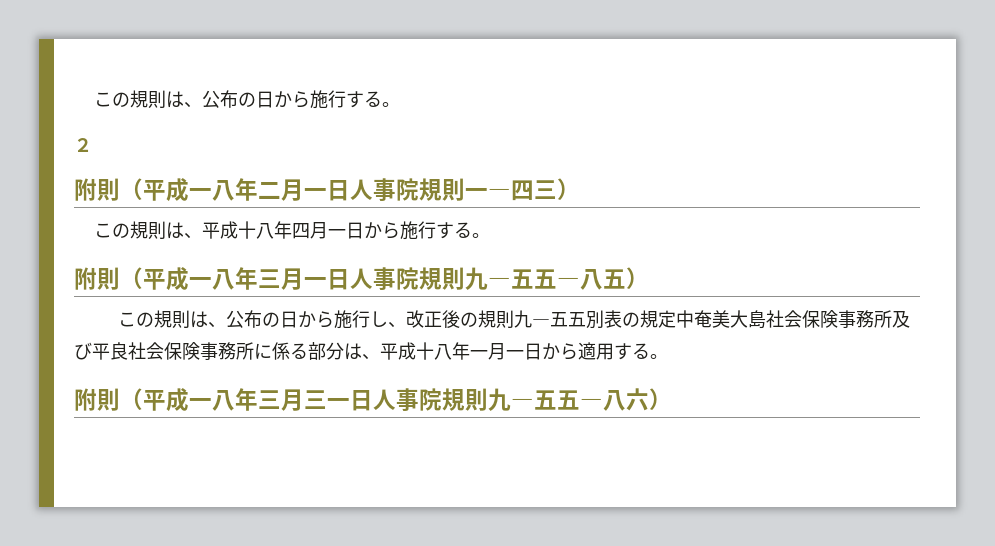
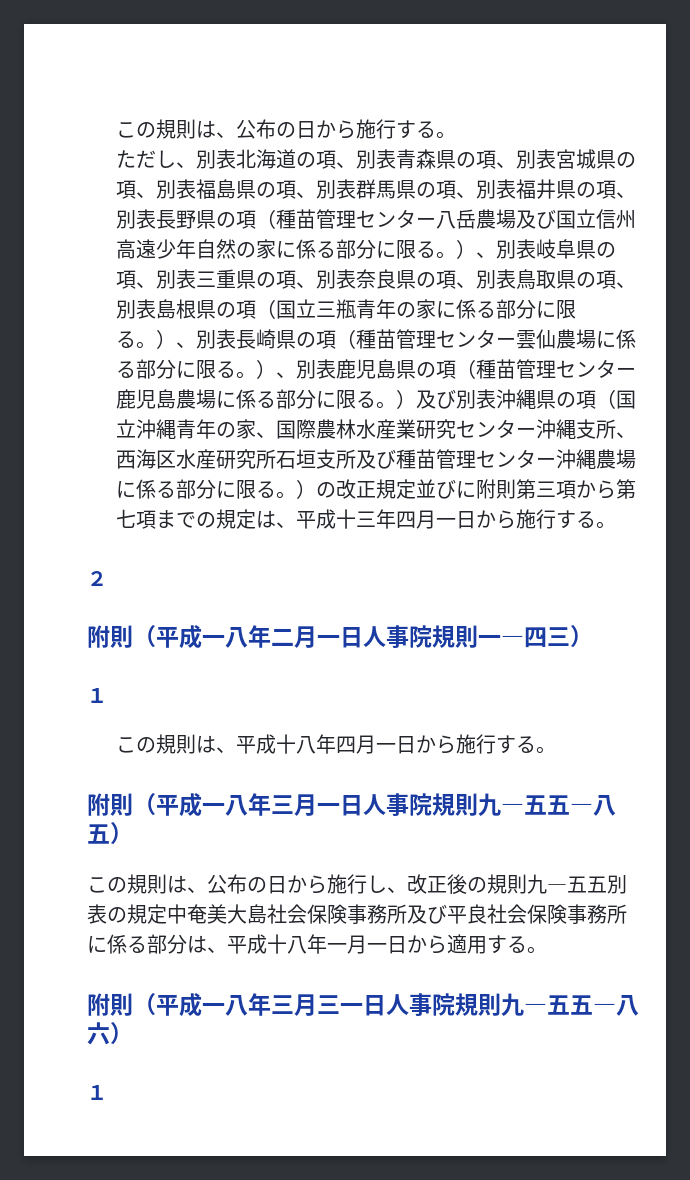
+ ただし、別表北海道の項、別表青森県の項、別表宮城県の項、別表福島県の項、別表群馬県の項、別表福井県の項、別表長野県の項（種苗管理センター八岳農場及び国立信州高遠少年自然の家に係る部分に限る。）、別表岐阜県の項、別表三重県の項、別表奈良県の項、別表鳥取県の項、別表島根県の項（国立三瓶青年の家に係る部分に限る。）、別表長崎県の項（種苗管理センター雲仙農場に係る部分に限る。）、別表鹿児島県の項（種苗管理センター鹿児島農場に係る部分に限る。）及び別表沖縄県の項（国立沖縄青年の家、国際農林水産業研究センター沖縄支所、西海区水産研究所石垣支所及び種苗管理センター沖縄農場に係る部分に限る。）の改正規定並びに附則第三項から第七項までの規定は、平成十三年四月一日から施行する。
  附則（平成一八年二月一日人事院規則一―四三）
+ １
  附則（平成一八年三月三一日人事院規則九―五五―八六）
+ １

